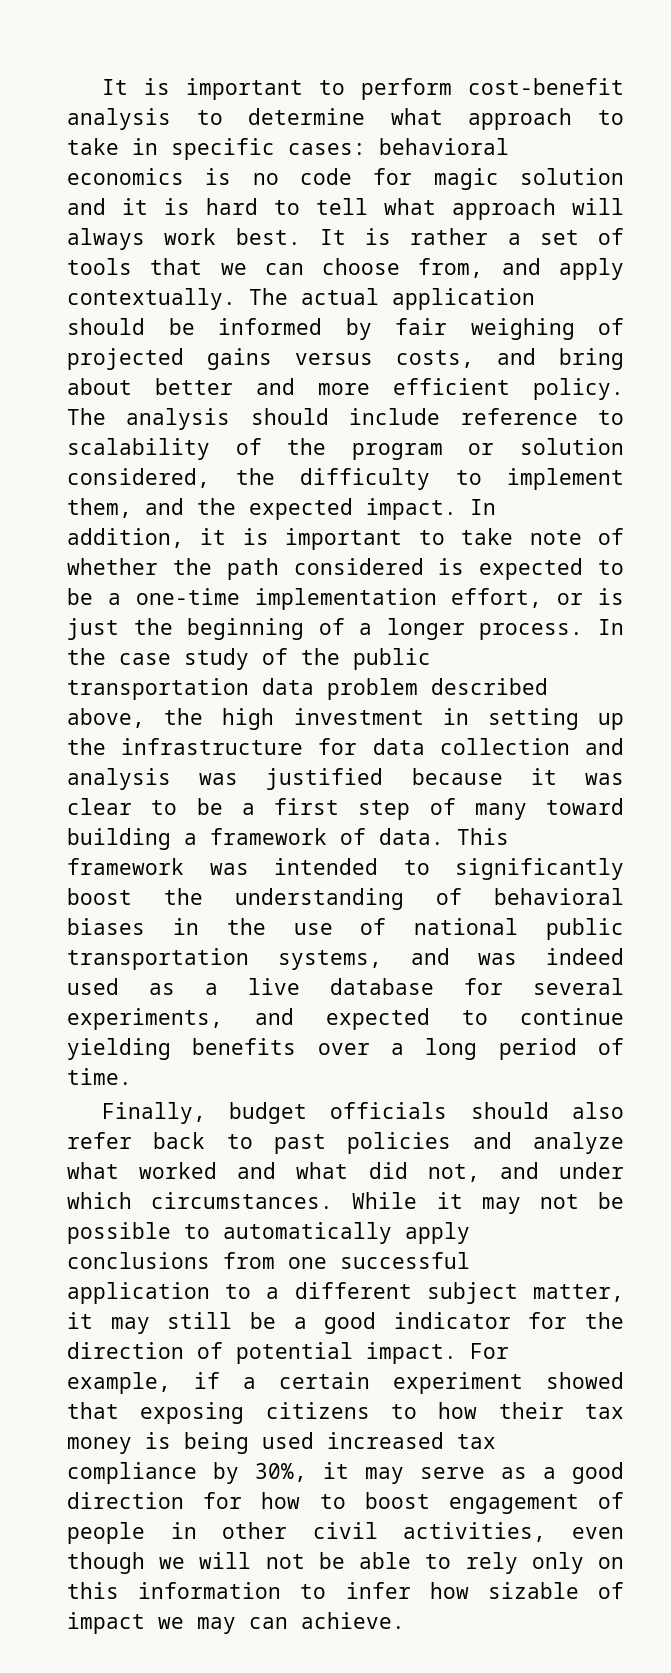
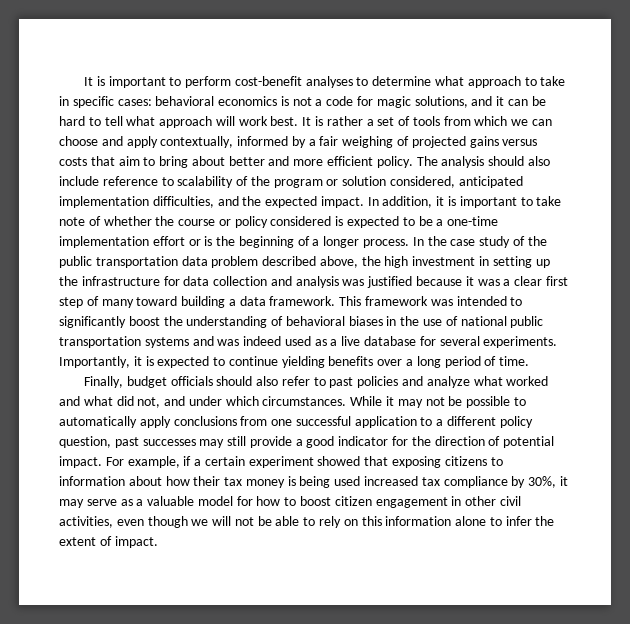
- It is important to perform cost-benefit analysis to determine what approach to take in specific cases: behavioral economics is no code for magic solution and it is hard to tell what approach will always work best.
+ It is important to perform cost-benefit analyses to determine what approach to take in specific cases: behavioral economics is not a code for magic solutions, and it can be hard to tell what approach will work best.
- It is rather a set of tools that we can choose from, and apply contextually. The actual application should be informed by fair weighing of projected gains versus costs, and bring about better and more efficient policy.
+ It is rather a set of tools from which we can choose and apply contextually, informed by a fair weighing of projected gains versus costs that aim to bring about better and more efficient policy.
- The analysis should include reference to scalability of the program or solution considered, the difficulty to implement them, and the expected impact.
+ The analysis should also include reference to scalability of the program or solution considered, anticipated implementation difficulties, and the expected impact.
- In addition, it is important to take note of whether the path considered is expected to be a one-time implementation effort, or is just the beginning of a longer process.
+ In addition, it is important to take note of whether the course or policy considered is expected to be a one-time implementation effort or is the beginning of a longer process.
- In the case study of the public transportation data problem described above, the high investment in setting up the infrastructure for data collection and analysis was justified because it was clear to be a first step of many toward building a framework of data.
+ In the case study of the public transportation data problem described above, the high investment in setting up the infrastructure for data collection and analysis was justified because it was a clear first step of many toward building a data framework.
- This framework was intended to significantly boost the understanding of behavioral biases in the use of national public transportation systems, and was indeed used as a live database for several experiments, and expected to continue yielding benefits over a long period of time.
+ This framework was intended to significantly boost the understanding of behavioral biases in the use of national public transportation systems and was indeed used as a live database for several experiments. Importantly, it is expected to continue yielding benefits over a long period of time.
- Finally, budget officials should also refer back to past policies and analyze what worked and what did not, and under which circumstances.
+ Finally, budget officials should also refer to past policies and analyze what worked and what did not, and under which circumstances.
- While it may not be possible to automatically apply conclusions from one successful application to a different subject matter, it may still be a good indicator for the direction of potential impact.
+ While it may not be possible to automatically apply conclusions from one successful application to a different policy question, past successes may still provide a good indicator for the direction of potential impact.
- For example, if a certain experiment showed that exposing citizens to how their tax money is being used increased tax compliance by 30%, it may serve as a good direction for how to boost engagement of people in other civil activities, even though we will not be able to rely only on this information to infer how sizable of impact we may can achieve.
+ For example, if a certain experiment showed that exposing citizens to information about how their tax money is being used increased tax compliance by 30%, it may serve as a valuable model for how to boost citizen engagement in other civil activities, even though we will not be able to rely on this information alone to infer the extent of impact.

